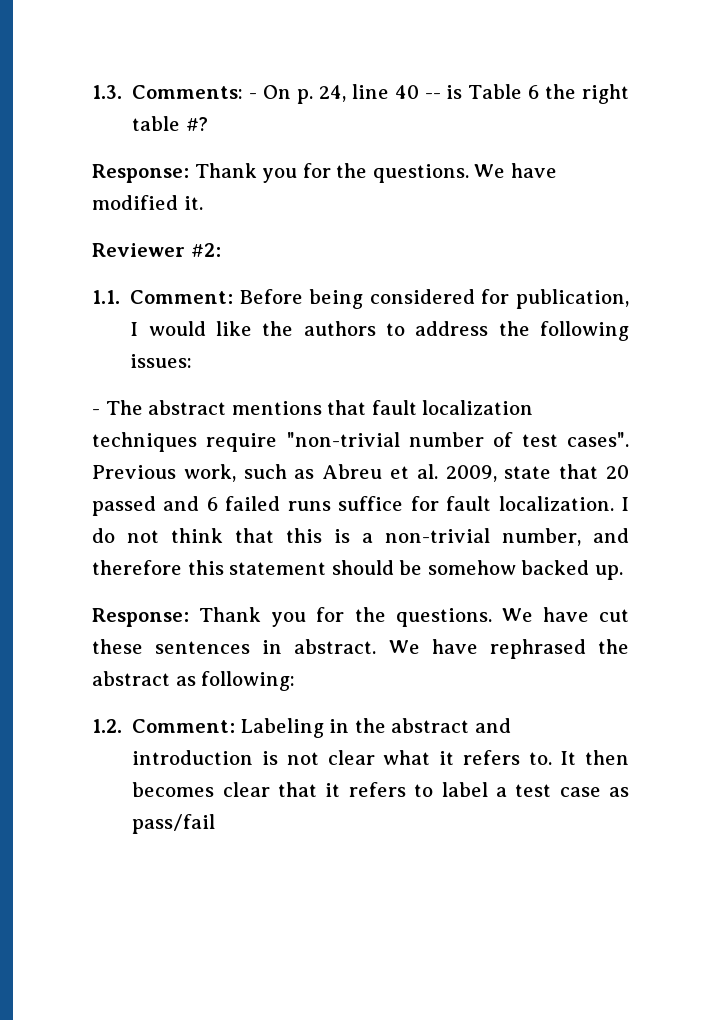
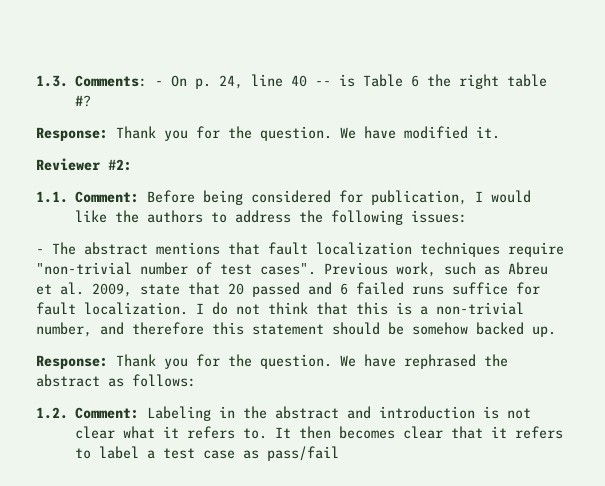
  1.3. Comments: - On p. 24, line 40 -- is Table 6 the right table #?
- Response: Thank you for the questions.
+ Response: Thank you for the question.
  I do not think that this is a non-trivial number, and therefore this statement should be somehow backed up.
- Response: Thank you for the questions. We have cut these sentences in abstract.
+ Response: Thank you for the question.
- We have rephrased the abstract as following:
+ We have rephrased the abstract as follows:

